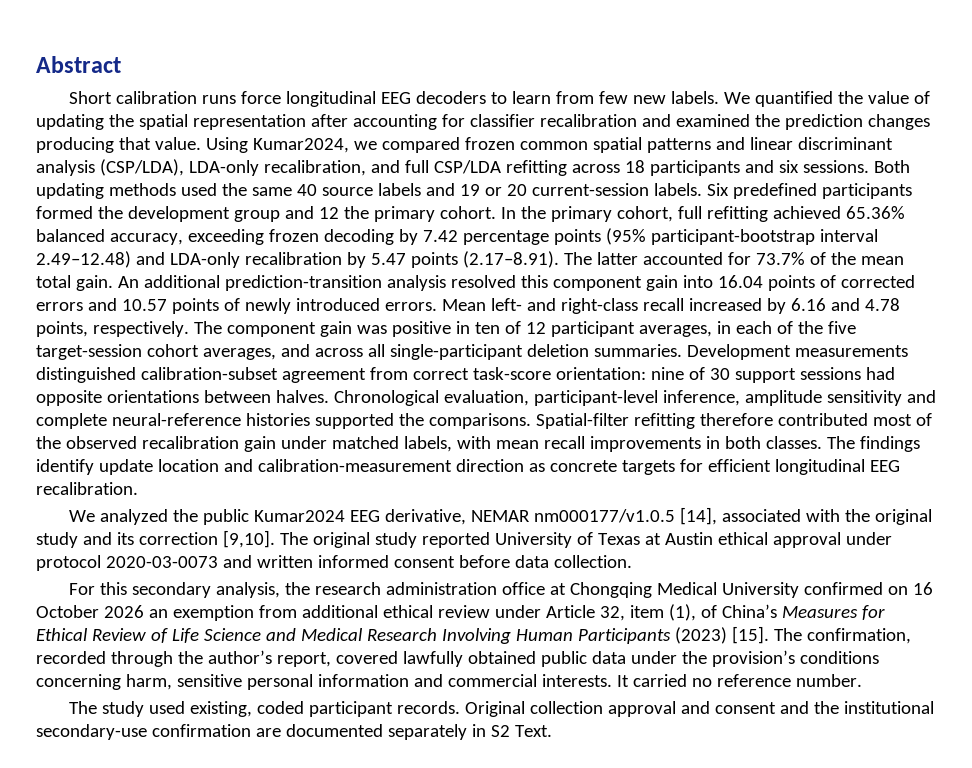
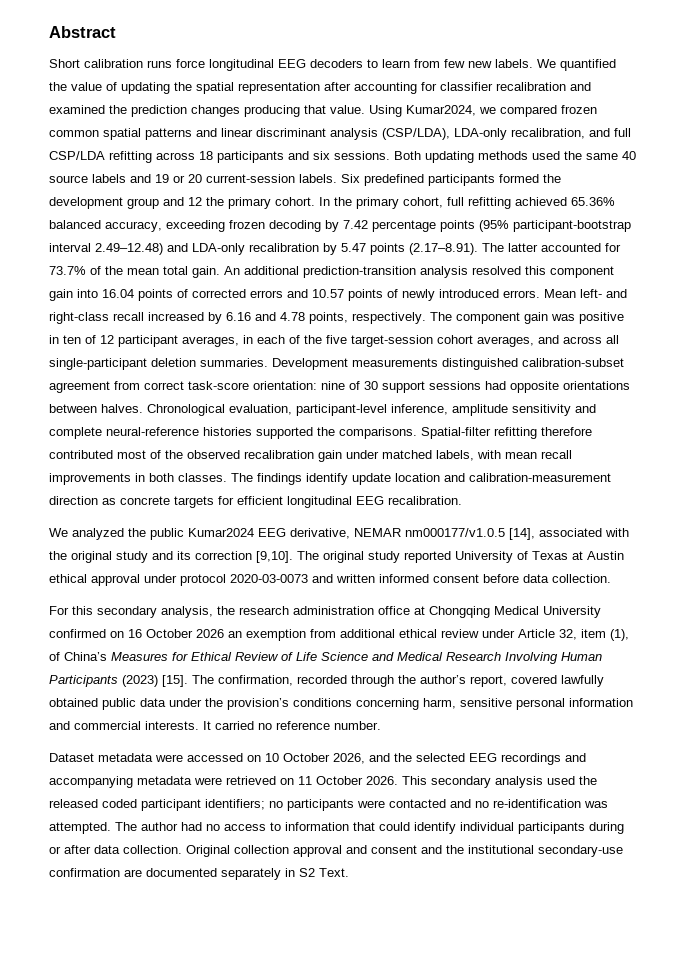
- The study used existing, coded participant records.
+ Dataset metadata were accessed on 10 October 2026, and the selected EEG recordings and accompanying metadata were retrieved on 11 October 2026. This secondary analysis used the released coded participant identifiers; no participants were contacted and no re-identification was attempted. The author had no access to information that could identify individual participants during or after data collection.

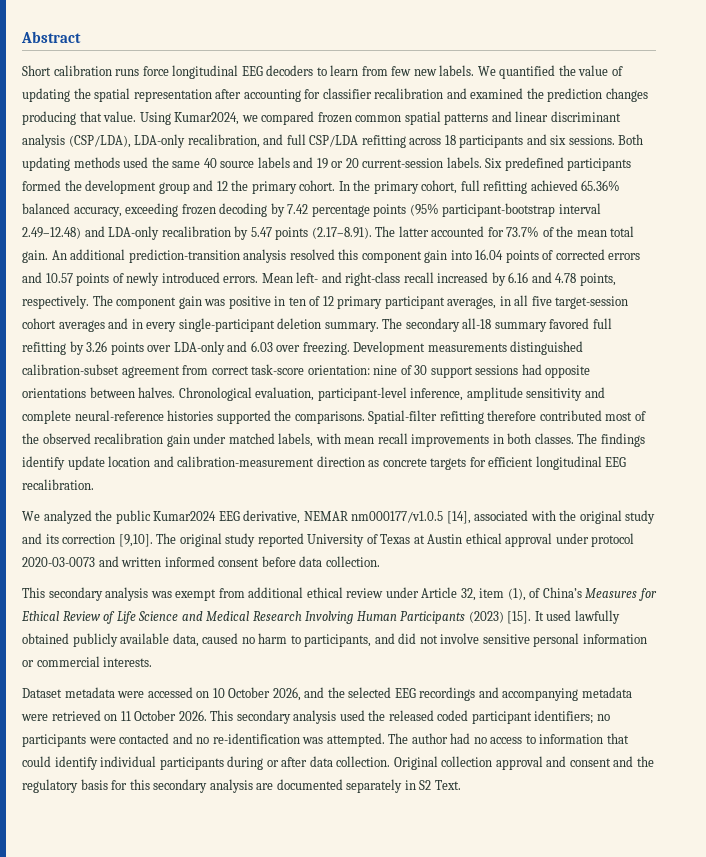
- The component gain was positive in ten of 12 participant averages, in each of the five target-session cohort averages, and across all single-participant deletion summaries.
+ The component gain was positive in ten of 12 primary participant averages, in all five target-session cohort averages and in every single-participant deletion summary. The secondary all-18 summary favored full refitting by 3.26 points over LDA-only and 6.03 over freezing.
- For this secondary analysis, the research administration office at Chongqing Medical University confirmed on 16 October 2026 an exemption from additional ethical review under Article 32, item (1), of China’s Measures for Ethical Review of Life Science and Medical Research Involving Human Participants (2023) [15].
+ This secondary analysis was exempt from additional ethical review under Article 32, item (1), of China’s Measures for Ethical Review of Life Science and Medical Research Involving Human Participants (2023) [15].
- The confirmation, recorded through the author’s report, covered lawfully obtained public data under the provision’s conditions concerning harm, sensitive personal information and commercial interests. It carried no reference number.
+ It used lawfully obtained publicly available data, caused no harm to participants, and did not involve sensitive personal information or commercial interests.
- Original collection approval and consent and the institutional secondary-use confirmation are documented separately in S2 Text.
+ Original collection approval and consent and the regulatory basis for this secondary analysis are documented separately in S2 Text.

